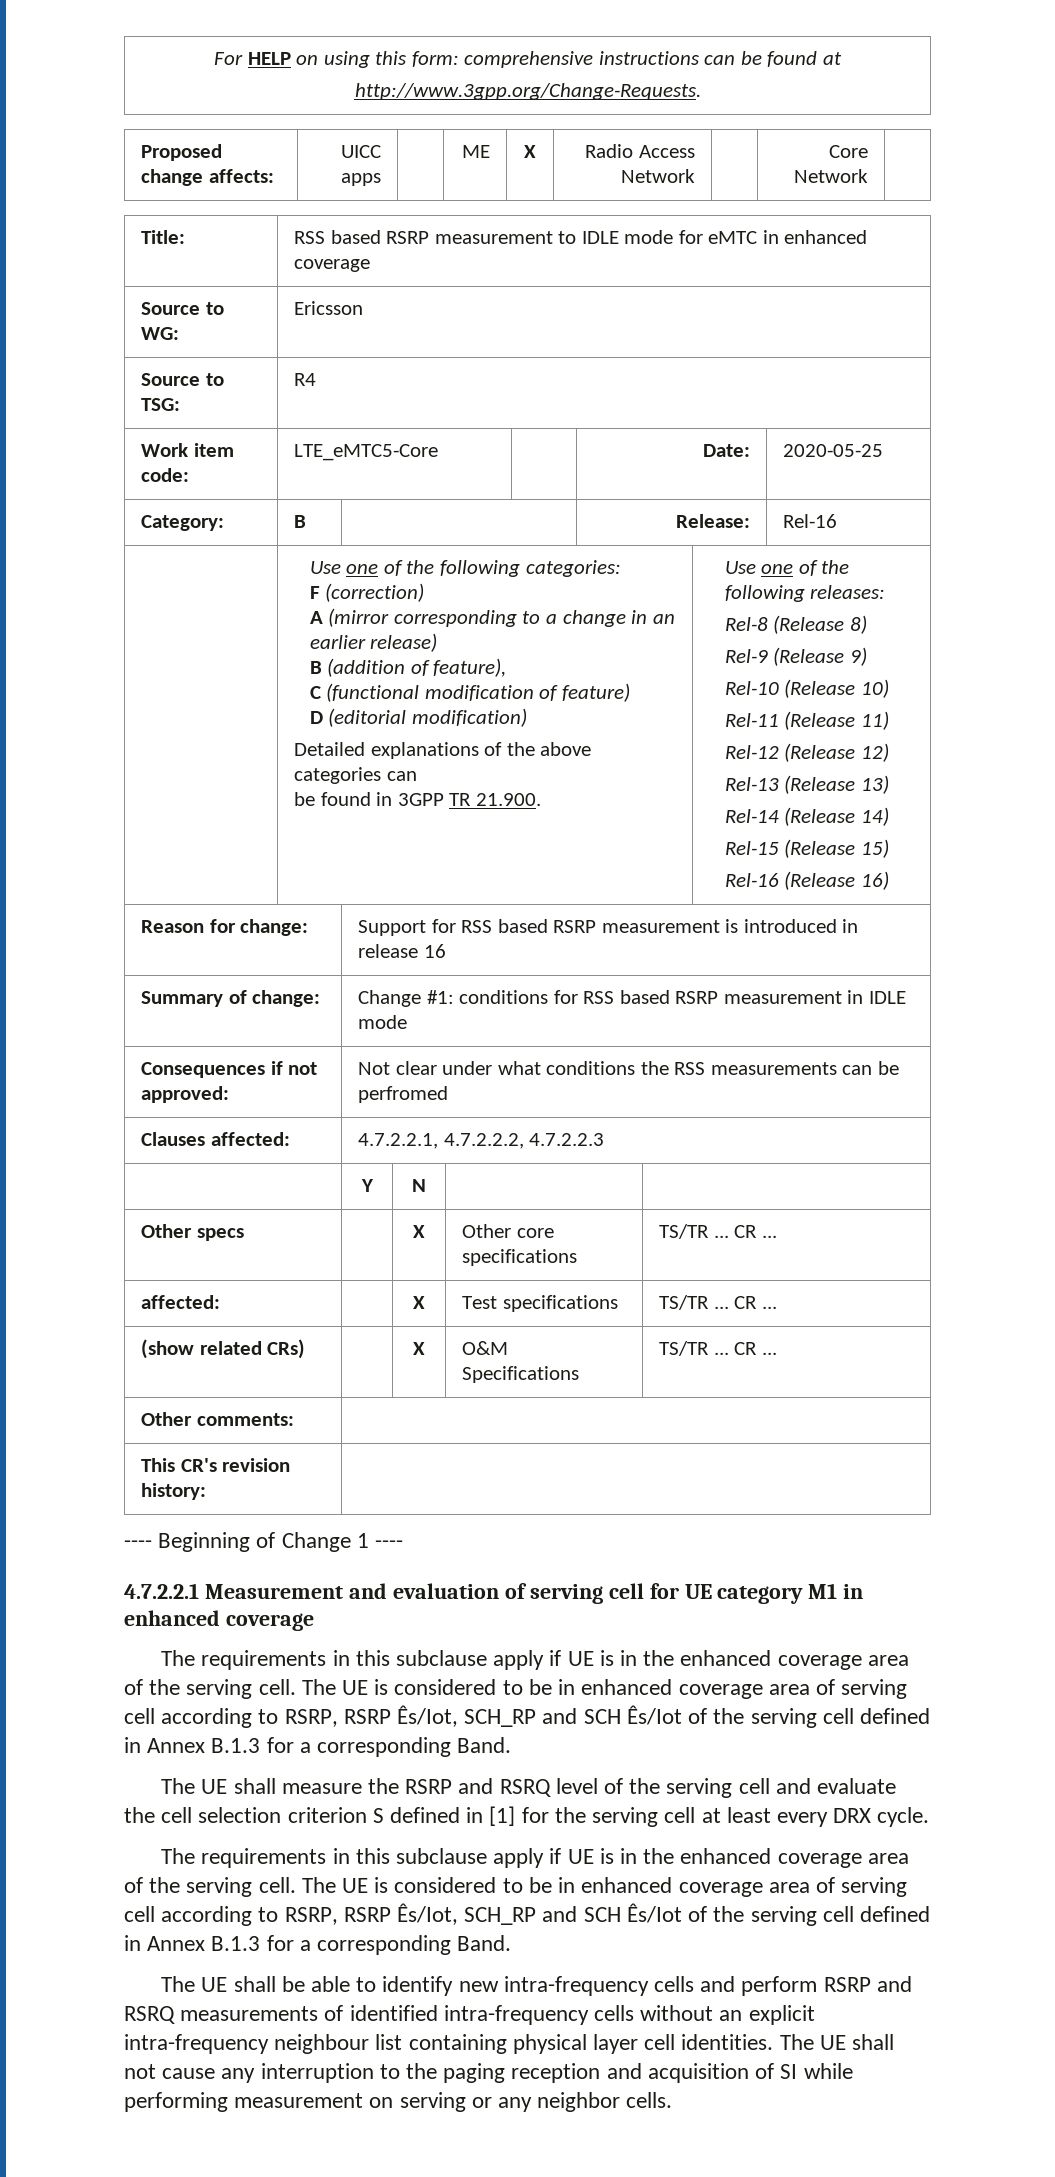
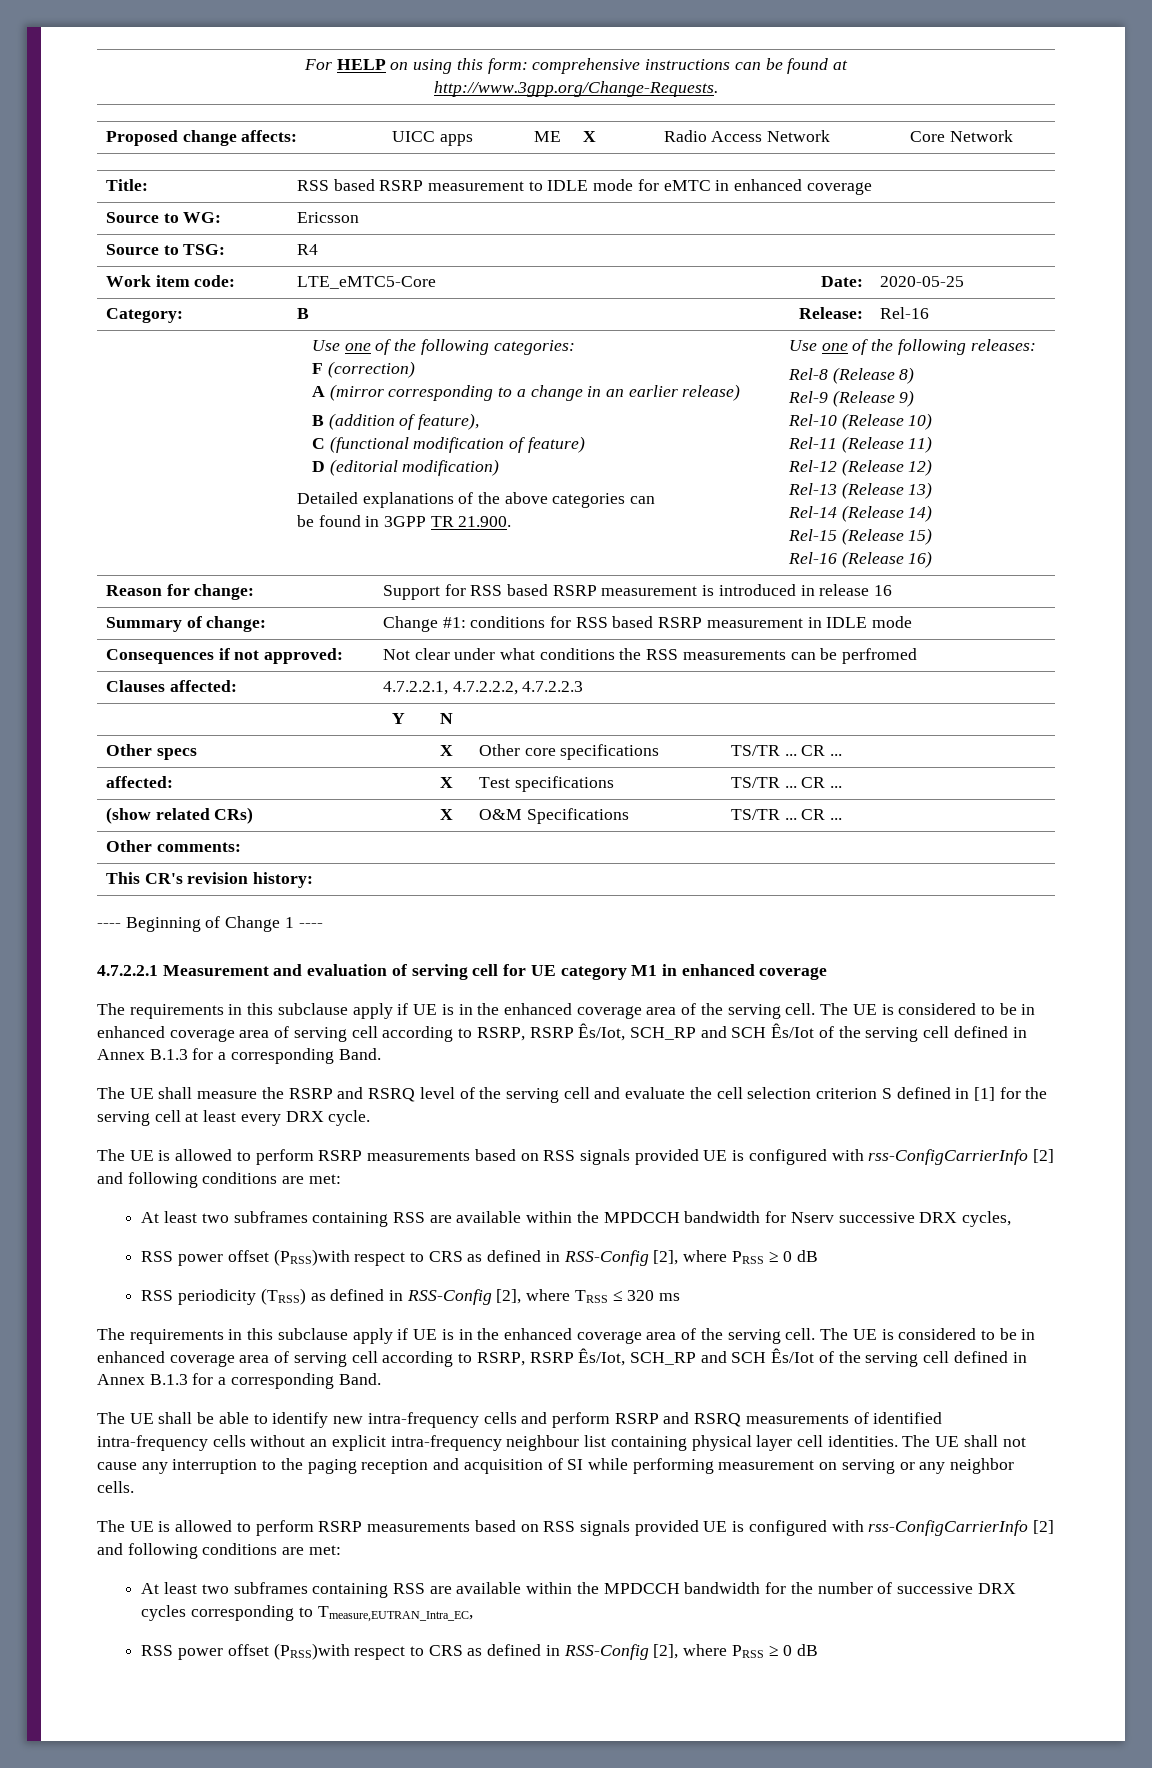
  The UE shall measure the RSRP and RSRQ level of the serving cell and evaluate the cell selection criterion S defined in [1] for the serving cell at least every DRX cycle.
+ The UE is allowed to perform RSRP measurements based on RSS signals provided UE is configured with rss-ConfigCarrierInfo [2] and following conditions are met:
+ At least two subframes containing RSS are available within the MPDCCH bandwidth for Nserv successive DRX cycles,
+ RSS power offset (PRSS)with respect to CRS as defined in RSS-Config [2], where PRSS ≥ 0 dB
+ RSS periodicity (TRSS) as defined in RSS-Config [2], where TRSS ≤ 320 ms
  The UE shall not cause any interruption to the paging reception and acquisition of SI while performing measurement on serving or any neighbor cells.
+ The UE is allowed to perform RSRP measurements based on RSS signals provided UE is configured with rss-ConfigCarrierInfo [2] and following conditions are met:
+ At least two subframes containing RSS are available within the MPDCCH bandwidth for the number of successive DRX cycles corresponding to Tmeasure,EUTRAN_Intra_EC,
+ RSS power offset (PRSS)with respect to CRS as defined in RSS-Config [2], where PRSS ≥ 0 dB

